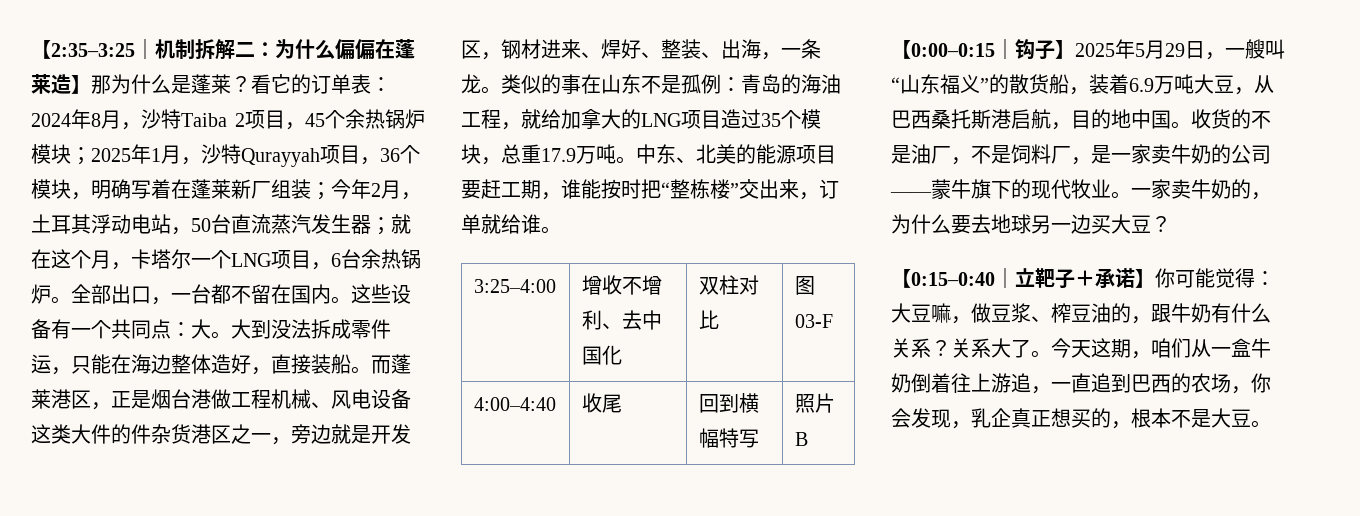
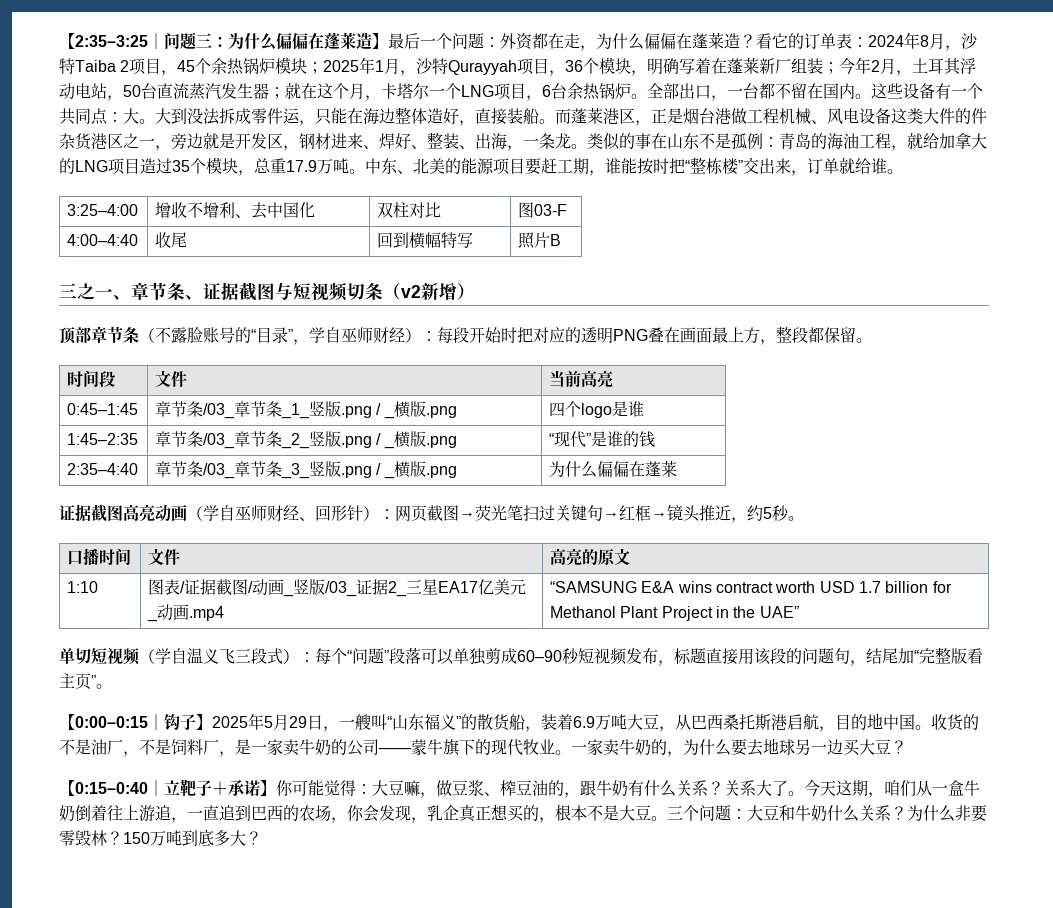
- 【2:35–3:25｜机制拆解二：为什么偏偏在蓬莱造】那为什么是蓬莱？
+ 【2:35–3:25｜问题三：为什么偏偏在蓬莱造】最后一个问题：外资都在走，为什么偏偏在蓬莱造？
+ 三之一、章节条、证据截图与短视频切条（v2新增）
+ 顶部章节条（不露脸账号的“目录”，学自巫师财经）：每段开始时把对应的透明PNG叠在画面最上方，整段都保留。
+ 时间段 | 文件 | 当前高亮
+ 0:45–1:45 | 章节条/03_章节条_1_竖版.png / _横版.png | 四个logo是谁
+ 1:45–2:35 | 章节条/03_章节条_2_竖版.png / _横版.png | “现代”是谁的钱
+ 2:35–4:40 | 章节条/03_章节条_3_竖版.png / _横版.png | 为什么偏偏在蓬莱
+ 证据截图高亮动画（学自巫师财经、回形针）：网页截图→荧光笔扫过关键句→红框→镜头推近，约5秒。
+ 口播时间 | 文件 | 高亮的原文
+ 1:10 | 图表/证据截图/动画_竖版/03_证据2_三星EA17亿美元_动画.mp4 | “SAMSUNG E&A wins contract worth USD 1.7 billion for Methanol Plant Project in the UAE”
+ 单切短视频（学自温义飞三段式）：每个“问题”段落可以单独剪成60–90秒短视频发布，标题直接用该段的问题句，结尾加“完整版看主页”。
+ 三个问题：大豆和牛奶什么关系？为什么非要零毁林？150万吨到底多大？

